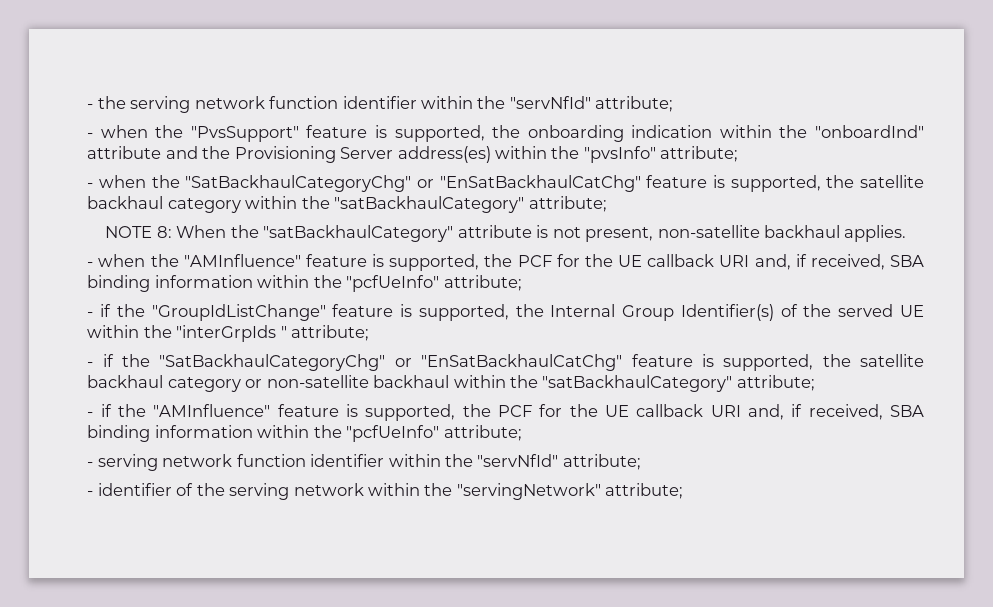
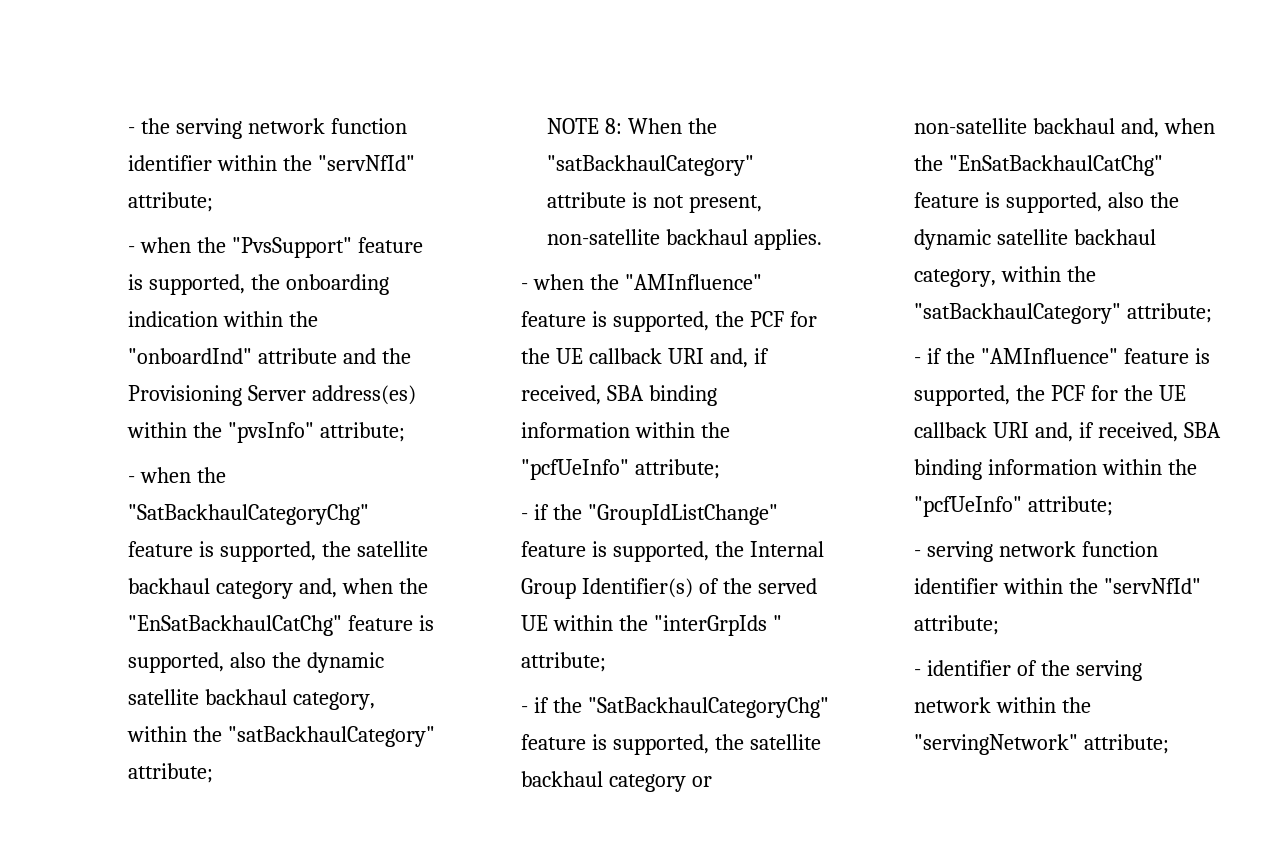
- - when the "SatBackhaulCategoryChg" or "EnSatBackhaulCatChg" feature is supported, the satellite backhaul category within the "satBackhaulCategory" attribute;
+ - when the "SatBackhaulCategoryChg" feature is supported, the satellite backhaul category and, when the "EnSatBackhaulCatChg" feature is supported, also the dynamic satellite backhaul category, within the "satBackhaulCategory" attribute;
- - if the "SatBackhaulCategoryChg" or "EnSatBackhaulCatChg" feature is supported, the satellite backhaul category or non-satellite backhaul within the "satBackhaulCategory" attribute;
+ - if the "SatBackhaulCategoryChg" feature is supported, the satellite backhaul category or non-satellite backhaul and, when the "EnSatBackhaulCatChg" feature is supported, also the dynamic satellite backhaul category, within the "satBackhaulCategory" attribute;

